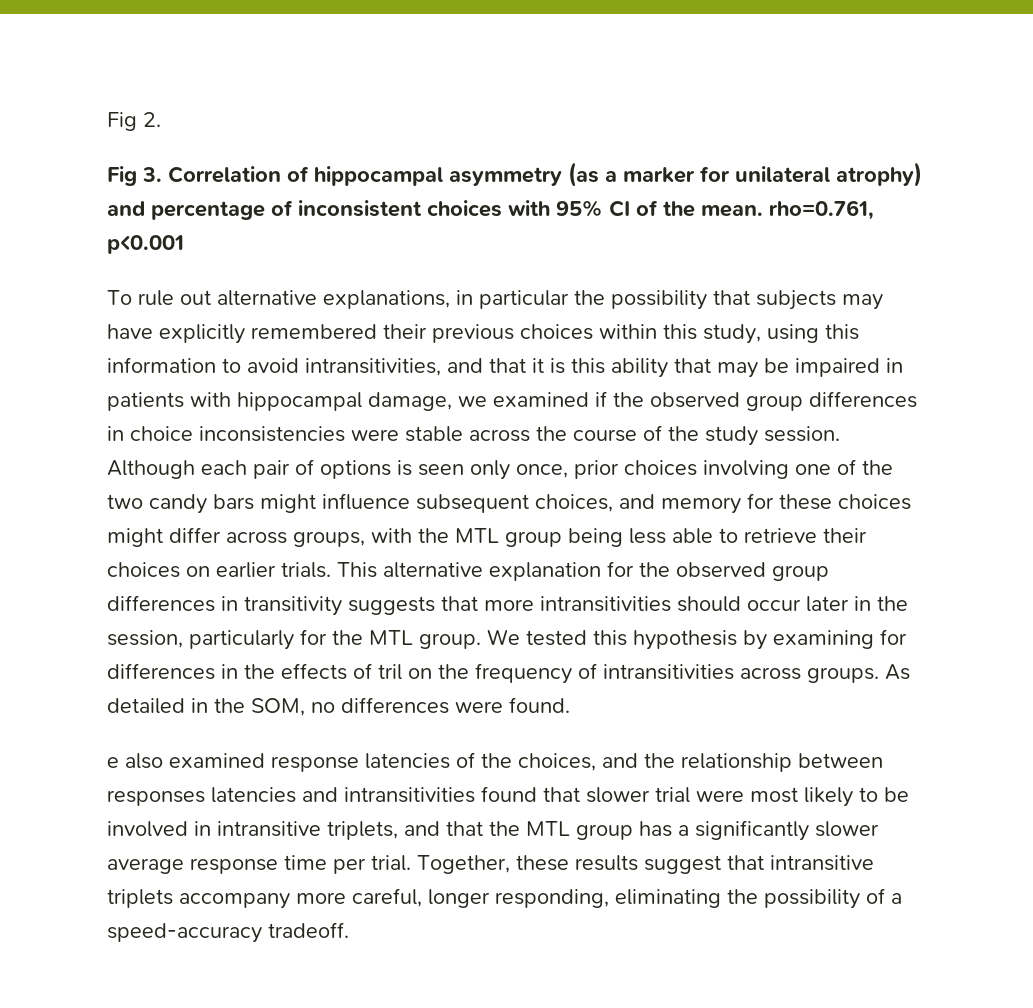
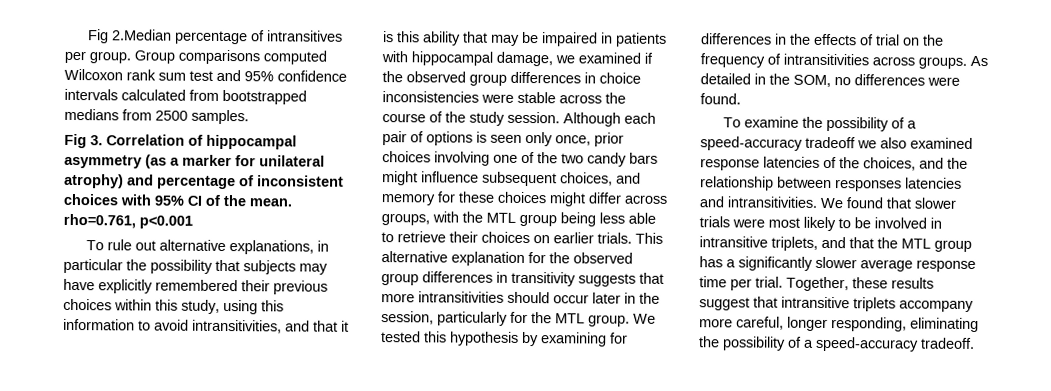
- Fig 2.
+ Fig 2.Median percentage of intransitives per group. Group comparisons computed Wilcoxon rank sum test and 95% confidence intervals calculated from bootstrapped medians from 2500 samples.
- We tested this hypothesis by examining for differences in the effects of tril on the frequency of intransitivities across groups.
+ We tested this hypothesis by examining for differences in the effects of trial on the frequency of intransitivities across groups.
- e also examined response latencies of the choices, and the relationship between responses latencies and intransitivities found that slower trial were most likely to be involved in intransitive triplets, and that the MTL group has a significantly slower average response time per trial.
+ To examine the possibility of a speed-accuracy tradeoff we also examined response latencies of the choices, and the relationship between responses latencies and intransitivities. We found that slower trials were most likely to be involved in intransitive triplets, and that the MTL group has a significantly slower average response time per trial.

